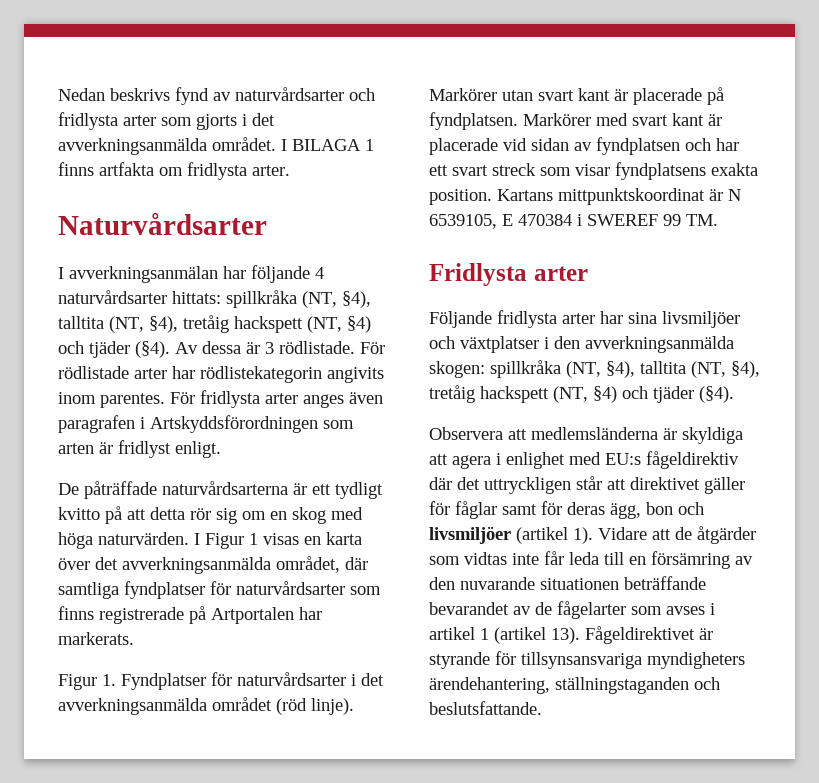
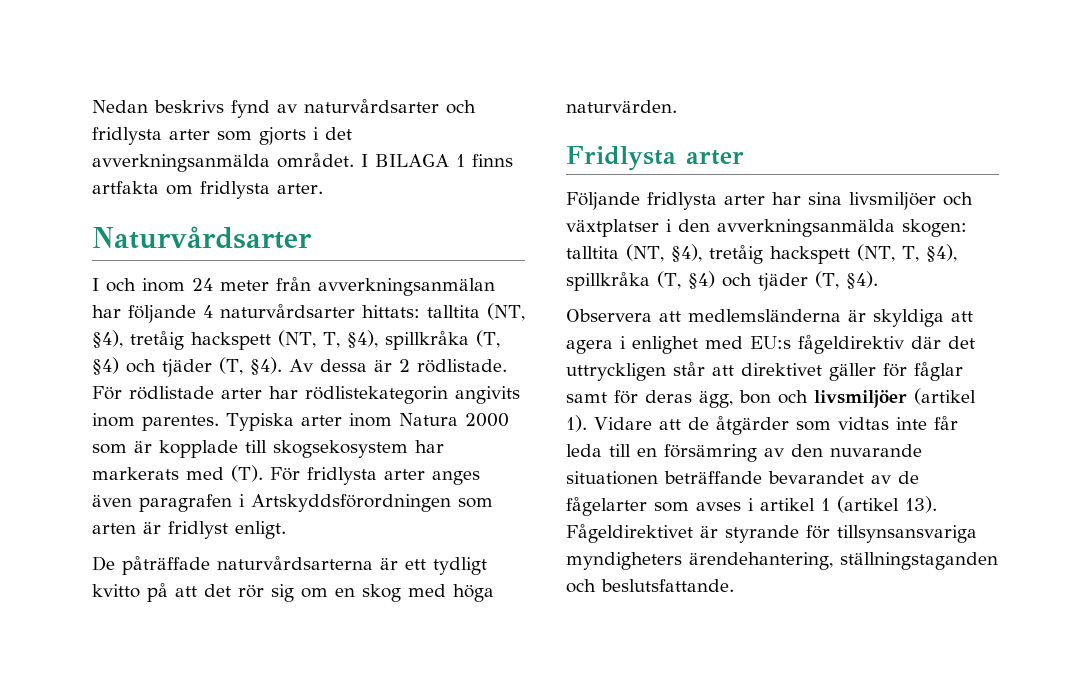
- I avverkningsanmälan har följande 4 naturvårdsarter hittats: spillkråka (NT, §4), talltita (NT, §4), tretåig hackspett (NT, §4) och tjäder (§4).
+ I och inom 24 meter från avverkningsanmälan har följande 4 naturvårdsarter hittats: talltita (NT, §4), tretåig hackspett (NT, T, §4), spillkråka (T, §4) och tjäder (T, §4).
- Av dessa är 3 rödlistade.
+ Av dessa är 2 rödlistade.
- För fridlysta arter anges även paragrafen i Artskyddsförordningen som arten är fridlyst enligt.
+ Typiska arter inom Natura 2000 som är kopplade till skogsekosystem har markerats med (T). För fridlysta arter anges även paragrafen i Artskyddsförordningen som arten är fridlyst enligt.
- De påträffade naturvårdsarterna är ett tydligt kvitto på att detta rör sig om en skog med höga naturvärden. I Figur 1 visas en karta över det avverkningsanmälda området, där samtliga fyndplatser för naturvårdsarter som finns registrerade på Artportalen har markerats.
- Figur 1. Fyndplatser för naturvårdsarter i det avverkningsanmälda området (röd linje). Markörer utan svart kant är placerade på fyndplatsen. Markörer med svart kant är placerade vid sidan av fyndplatsen och har ett svart streck som visar fyndplatsens exakta position. Kartans mittpunktskoordinat är N 6539105, E 470384 i SWEREF 99 TM.
+ De påträffade naturvårdsarterna är ett tydligt kvitto på att det rör sig om en skog med höga naturvärden.
- Följande fridlysta arter har sina livsmiljöer och växtplatser i den avverkningsanmälda skogen: spillkråka (NT, §4), talltita (NT, §4), tretåig hackspett (NT, §4) och tjäder (§4).
+ Följande fridlysta arter har sina livsmiljöer och växtplatser i den avverkningsanmälda skogen: talltita (NT, §4), tretåig hackspett (NT, T, §4), spillkråka (T, §4) och tjäder (T, §4).

